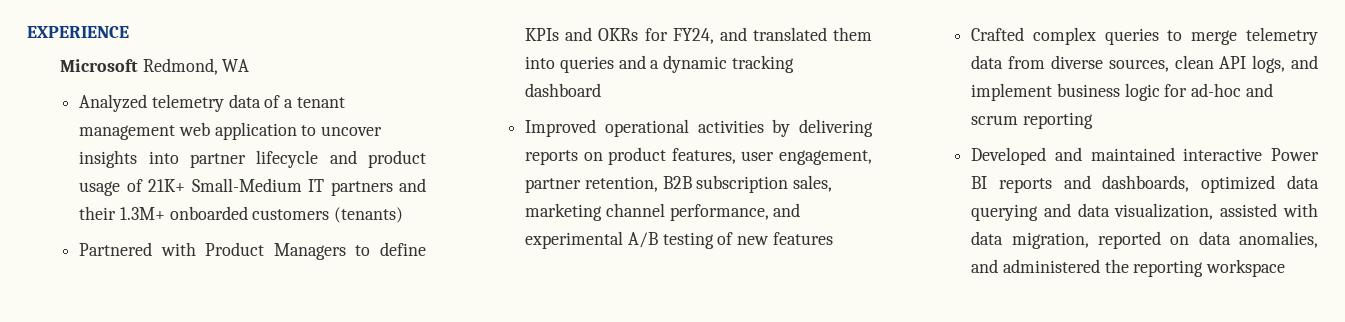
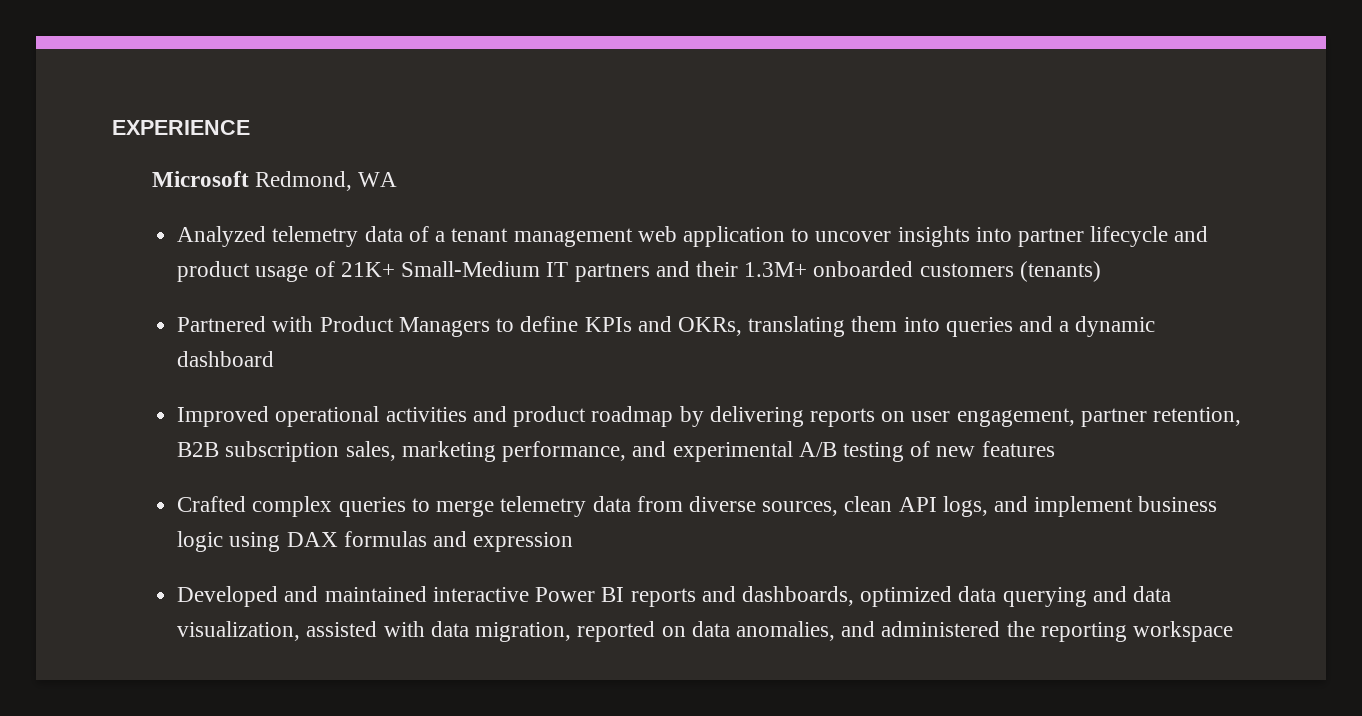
- Partnered with Product Managers to define KPIs and OKRs for FY24, and translated them into queries and a dynamic tracking dashboard
+ Partnered with Product Managers to define KPIs and OKRs, translating them into queries and a dynamic dashboard
- Improved operational activities by delivering reports on product features, user engagement, partner retention, B2B subscription sales, marketing channel performance, and experimental A/B testing of new features
+ Improved operational activities and product roadmap by delivering reports on user engagement, partner retention, B2B subscription sales, marketing performance, and experimental A/B testing of new features
- Crafted complex queries to merge telemetry data from diverse sources, clean API logs, and implement business logic for ad-hoc and scrum reporting
+ Crafted complex queries to merge telemetry data from diverse sources, clean API logs, and implement business logic using DAX formulas and expression

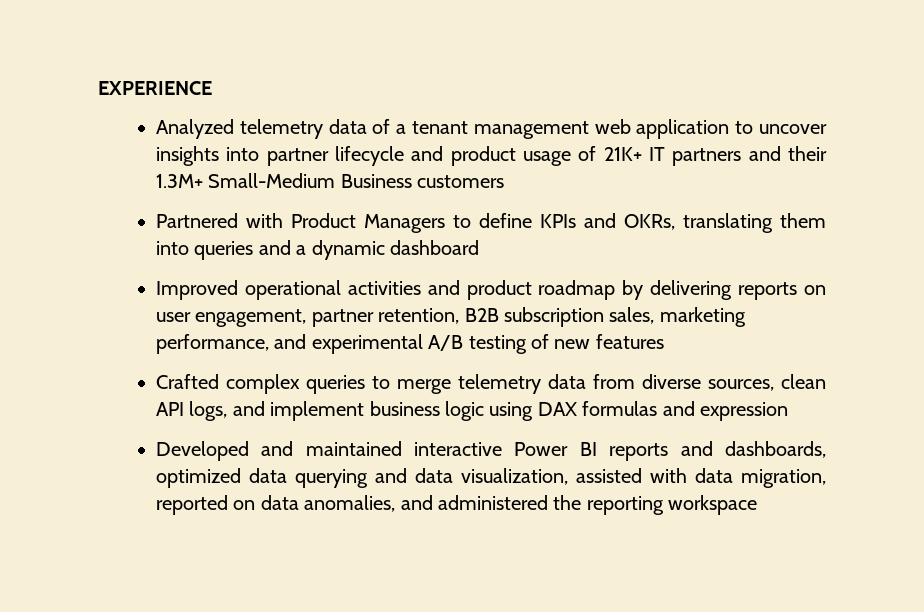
- Microsoft Redmond, WA
- Analyzed telemetry data of a tenant management web application to uncover insights into partner lifecycle and product usage of 21K+ Small-Medium IT partners and their 1.3M+ onboarded customers (tenants)
+ Analyzed telemetry data of a tenant management web application to uncover insights into partner lifecycle and product usage of 21K+ IT partners and their 1.3M+ Small-Medium Business customers

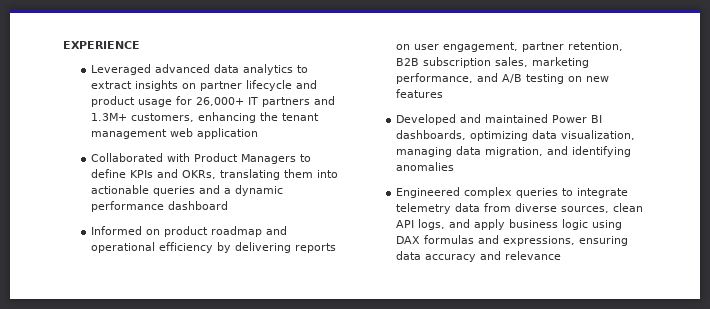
- Analyzed telemetry data of a tenant management web application to uncover insights into partner lifecycle and product usage of 21K+ IT partners and their 1.3M+ Small-Medium Business customers
- Partnered with Product Managers to define KPIs and OKRs, translating them into queries and a dynamic dashboard
+ Leveraged advanced data analytics to extract insights on partner lifecycle and product usage for 26,000+ IT partners and 1.3M+ customers, enhancing the tenant management web application
+ Collaborated with Product Managers to define KPIs and OKRs, translating them into actionable queries and a dynamic performance dashboard
- Improved operational activities and product roadmap by delivering reports on user engagement, partner retention, B2B subscription sales, marketing performance, and experimental A/B testing of new features
+ Informed on product roadmap and operational efficiency by delivering reports on user engagement, partner retention, B2B subscription sales, marketing performance, and A/B testing on new features
- Crafted complex queries to merge telemetry data from diverse sources, clean API logs, and implement business logic using DAX formulas and expression
- Developed and maintained interactive Power BI reports and dashboards, optimized data querying and data visualization, assisted with data migration, reported on data anomalies, and administered the reporting workspace
+ Developed and maintained Power BI dashboards, optimizing data visualization, managing data migration, and identifying anomalies
+ Engineered complex queries to integrate telemetry data from diverse sources, clean API logs, and apply business logic using DAX formulas and expressions, ensuring data accuracy and relevance

